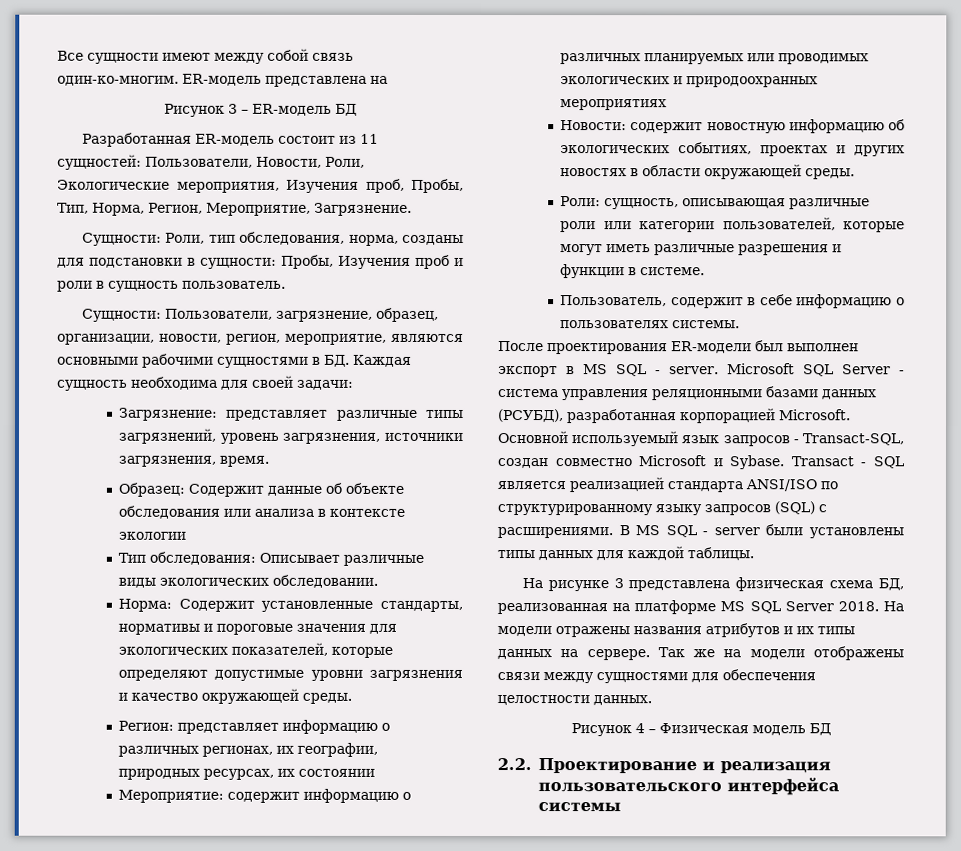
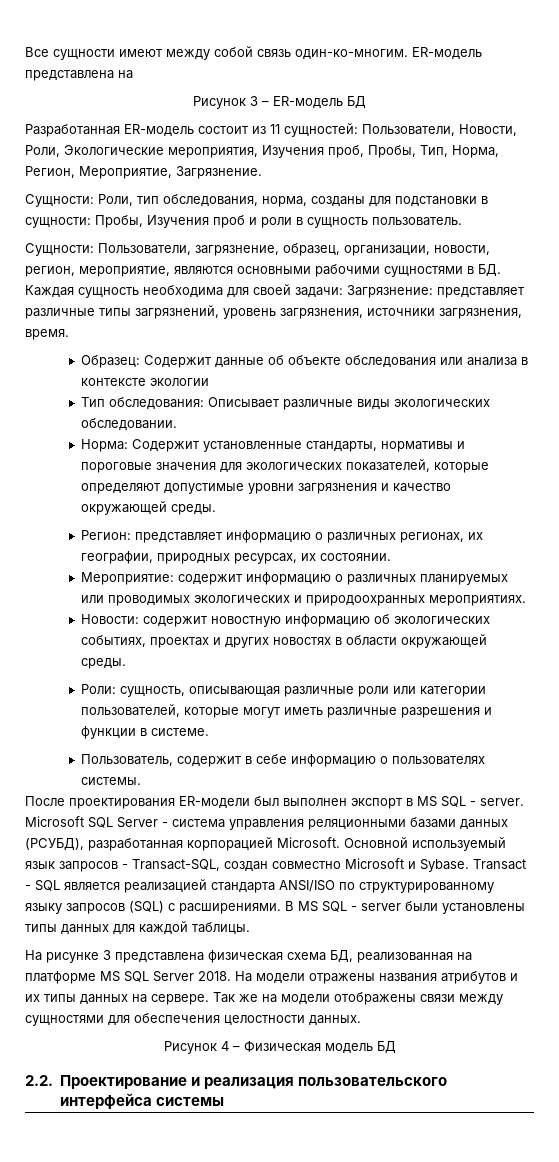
- Сущности: Пользователи, загрязнение, образец, организации, новости, регион, мероприятие, являются основными рабочими сущностями в БД. Каждая сущность необходима для своей задачи:
- Загрязнение: представляет различные типы загрязнений, уровень загрязнения, источники загрязнения, время.
+ Сущности: Пользователи, загрязнение, образец, организации, новости, регион, мероприятие, являются основными рабочими сущностями в БД. Каждая сущность необходима для своей задачи: Загрязнение: представляет различные типы загрязнений, уровень загрязнения, источники загрязнения, время.
- Регион: представляет информацию о различных регионах, их географии, природных ресурсах, их состоянии
+ Регион: представляет информацию о различных регионах, их географии, природных ресурсах, их состоянии.
- Мероприятие: содержит информацию о различных планируемых или проводимых экологических и природоохранных мероприятиях
+ Мероприятие: содержит информацию о различных планируемых или проводимых экологических и природоохранных мероприятиях.

